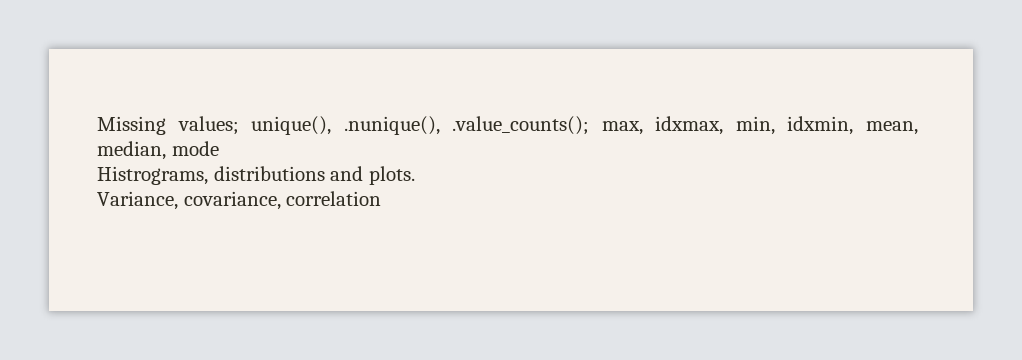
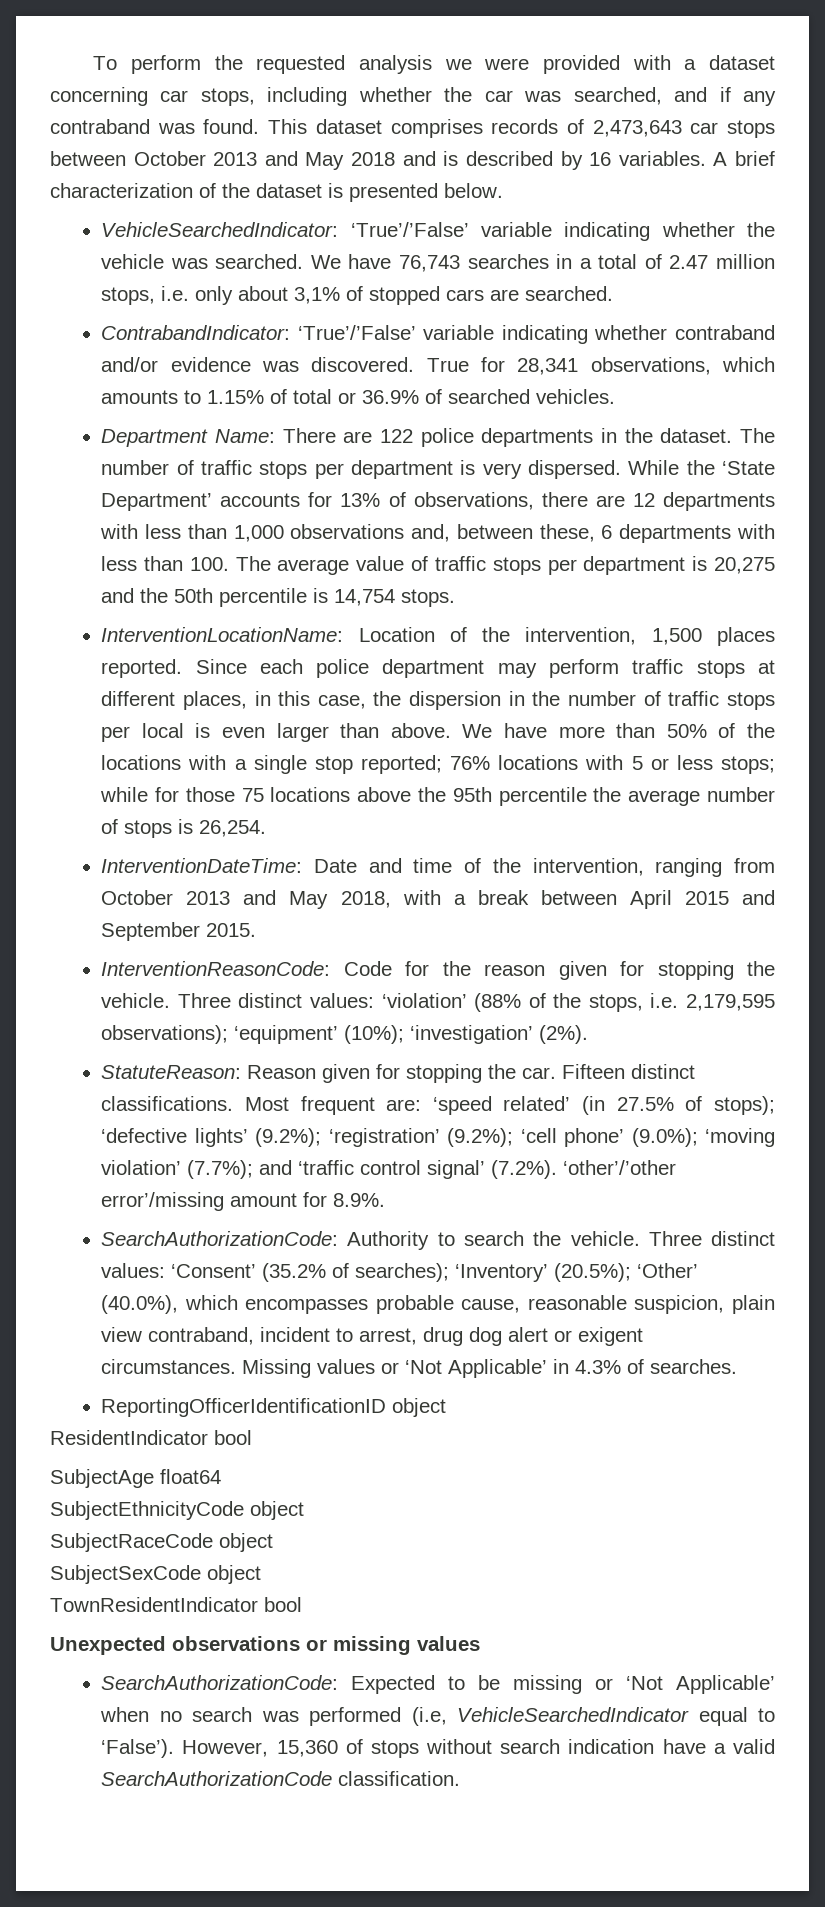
- Missing values; unique(), .nunique(), .value_counts(); max, idxmax, min, idxmin, mean, median, mode
- Histrograms, distributions and plots.
- Variance, covariance, correlation
+ To perform the requested analysis we were provided with a dataset concerning car stops, including whether the car was searched, and if any contraband was found. This dataset comprises records of 2,473,643 car stops between October 2013 and May 2018 and is described by 16 variables. A brief characterization of the dataset is presented below.
+ VehicleSearchedIndicator: ‘True’/’False’ variable indicating whether the vehicle was searched. We have 76,743 searches in a total of 2.47 million stops, i.e. only about 3,1% of stopped cars are searched.
+ ContrabandIndicator: ‘True’/’False’ variable indicating whether contraband and/or evidence was discovered. True for 28,341 observations, which amounts to 1.15% of total or 36.9% of searched vehicles.
+ Department Name: There are 122 police departments in the dataset. The number of traffic stops per department is very dispersed. While the ‘State Department’ accounts for 13% of observations, there are 12 departments with less than 1,000 observations and, between these, 6 departments with less than 100. The average value of traffic stops per department is 20,275 and the 50th percentile is 14,754 stops.
+ InterventionLocationName: Location of the intervention, 1,500 places reported. Since each police department may perform traffic stops at different places, in this case, the dispersion in the number of traffic stops per local is even larger than above. We have more than 50% of the locations with a single stop reported; 76% locations with 5 or less stops; while for those 75 locations above the 95th percentile the average number of stops is 26,254.
+ InterventionDateTime: Date and time of the intervention, ranging from October 2013 and May 2018, with a break between April 2015 and September 2015.
+ InterventionReasonCode: Code for the reason given for stopping the vehicle. Three distinct values: ‘violation’ (88% of the stops, i.e. 2,179,595 observations); ‘equipment’ (10%); ‘investigation’ (2%).
+ StatuteReason: Reason given for stopping the car. Fifteen distinct classifications. Most frequent are: ‘speed related’ (in 27.5% of stops); ‘defective lights’ (9.2%); ‘registration’ (9.2%); ‘cell phone’ (9.0%); ‘moving violation’ (7.7%); and ‘traffic control signal’ (7.2%). ‘other’/’other error’/missing amount for 8.9%.
+ SearchAuthorizationCode: Authority to search the vehicle. Three distinct values: ‘Consent’ (35.2% of searches); ‘Inventory’ (20.5%); ‘Other’ (40.0%), which encompasses probable cause, reasonable suspicion, plain view contraband, incident to arrest, drug dog alert or exigent circumstances. Missing values or ‘Not Applicable’ in 4.3% of searches.
+ ReportingOfficerIdentificationID object
+ ResidentIndicator bool
+ SubjectAge float64
+ SubjectEthnicityCode object
+ SubjectRaceCode object
+ SubjectSexCode object
+ TownResidentIndicator bool
+ Unexpected observations or missing values
+ SearchAuthorizationCode: Expected to be missing or ‘Not Applicable’ when no search was performed (i.e, VehicleSearchedIndicator equal to ‘False’). However, 15,360 of stops without search indication have a valid SearchAuthorizationCode classification.

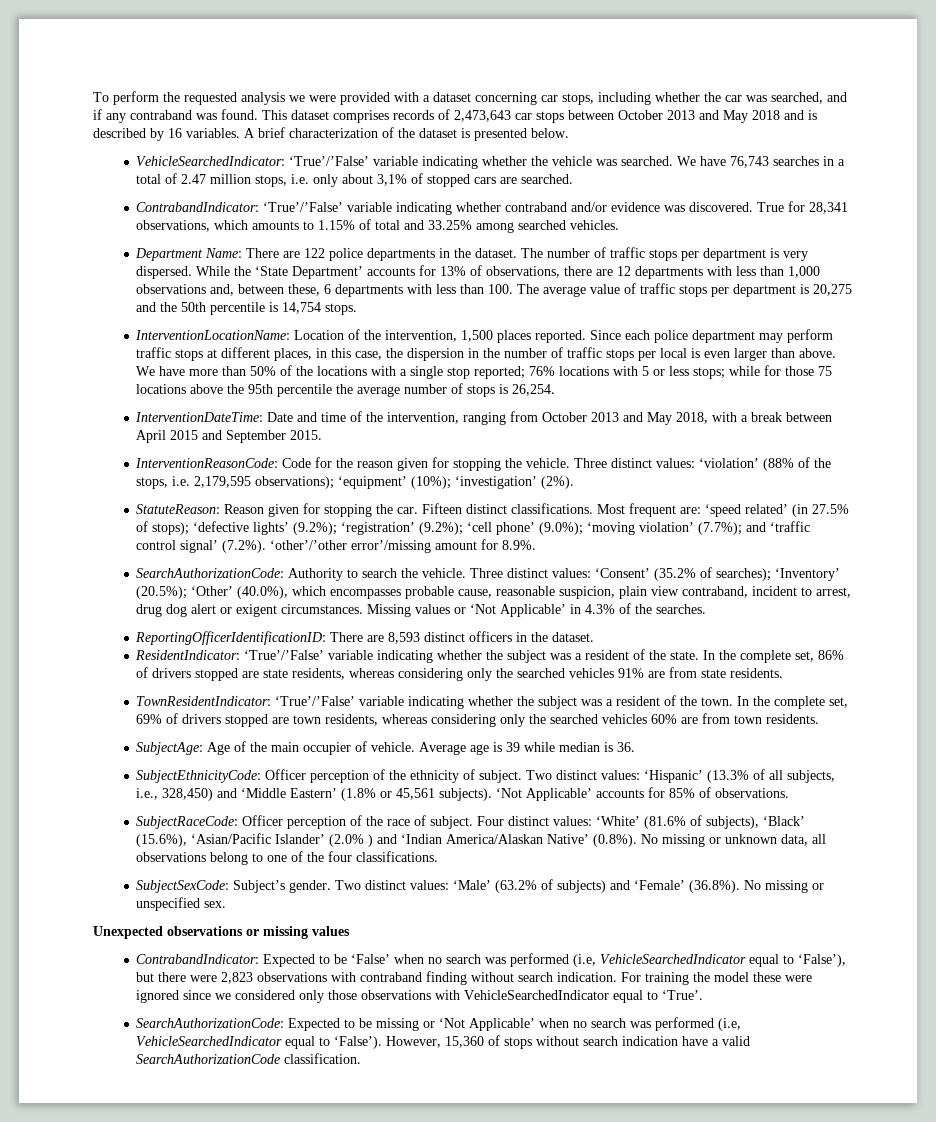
- True for 28,341 observations, which amounts to 1.15% of total or 36.9% of searched vehicles.
+ True for 28,341 observations, which amounts to 1.15% of total and 33.25% among searched vehicles.
- Missing values or ‘Not Applicable’ in 4.3% of searches.
+ Missing values or ‘Not Applicable’ in 4.3% of the searches.
- ReportingOfficerIdentificationID object
- ResidentIndicator bool
- SubjectAge float64
- SubjectEthnicityCode object
- SubjectRaceCode object
- SubjectSexCode object
- TownResidentIndicator bool
+ ReportingOfficerIdentificationID: There are 8,593 distinct officers in the dataset.
+ ResidentIndicator: ‘True’/’False’ variable indicating whether the subject was a resident of the state. In the complete set, 86% of drivers stopped are state residents, whereas considering only the searched vehicles 91% are from state residents.
+ TownResidentIndicator: ‘True’/’False’ variable indicating whether the subject was a resident of the town. In the complete set, 69% of drivers stopped are town residents, whereas considering only the searched vehicles 60% are from town residents.
+ SubjectAge: Age of the main occupier of vehicle. Average age is 39 while median is 36.
+ SubjectEthnicityCode: Officer perception of the ethnicity of subject. Two distinct values: ‘Hispanic’ (13.3% of all subjects, i.e., 328,450) and ‘Middle Eastern’ (1.8% or 45,561 subjects). ‘Not Applicable’ accounts for 85% of observations.
+ SubjectRaceCode: Officer perception of the race of subject. Four distinct values: ‘White’ (81.6% of subjects), ‘Black’ (15.6%), ‘Asian/Pacific Islander’ (2.0% ) and ‘Indian America/Alaskan Native’ (0.8%). No missing or unknown data, all observations belong to one of the four classifications.
+ SubjectSexCode: Subject’s gender. Two distinct values: ‘Male’ (63.2% of subjects) and ‘Female’ (36.8%). No missing or unspecified sex.
+ ContrabandIndicator: Expected to be ‘False’ when no search was performed (i.e, VehicleSearchedIndicator equal to ‘False’), but there were 2,823 observations with contraband finding without search indication. For training the model these were ignored since we considered only those observations with VehicleSearchedIndicator equal to ‘True’.

